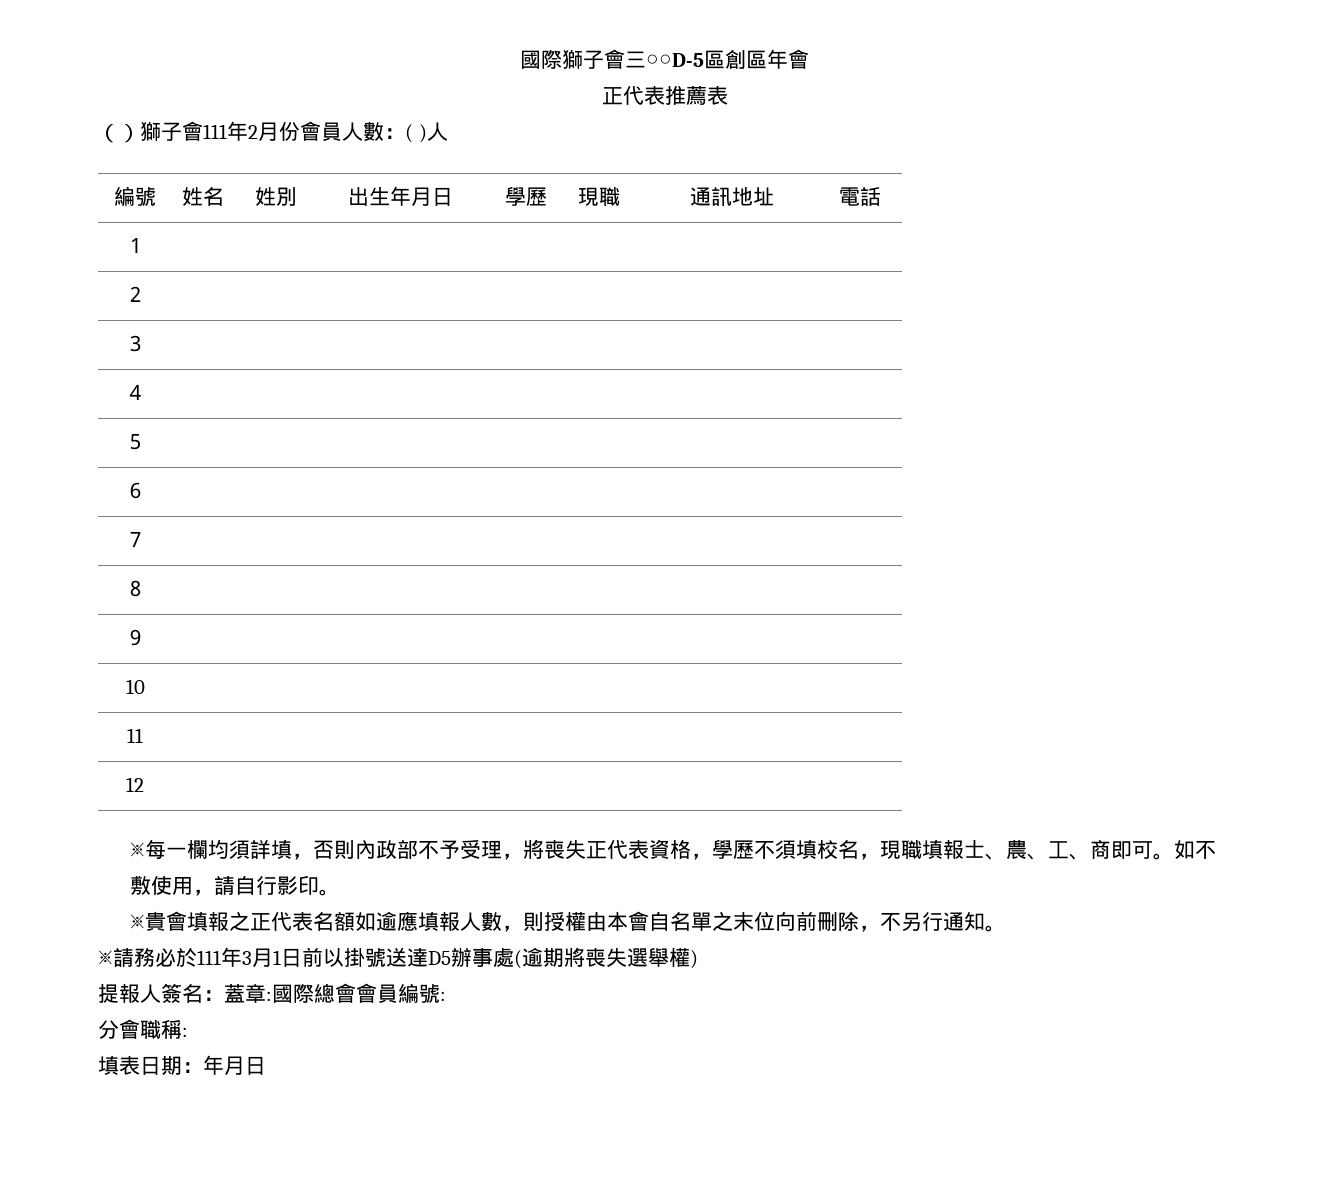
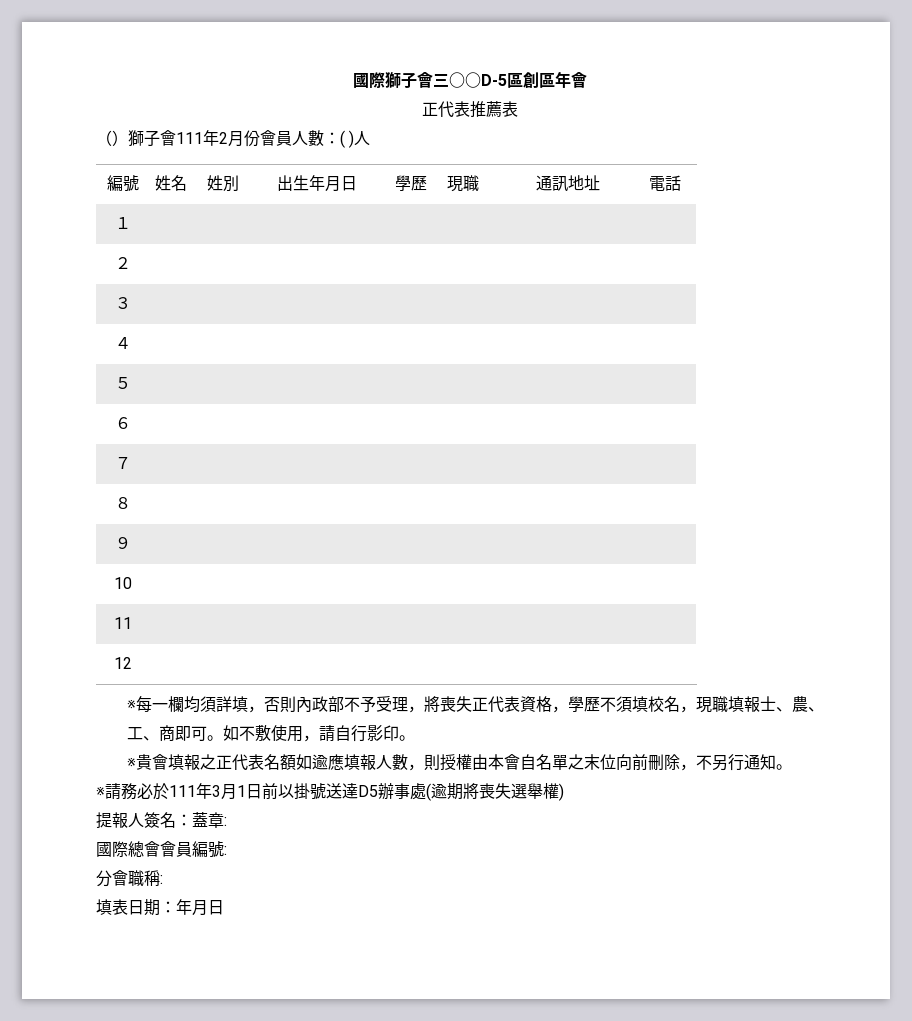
- 提報人簽名：蓋章:國際總會會員編號:
+ 提報人簽名：蓋章:
+ 國際總會會員編號:

